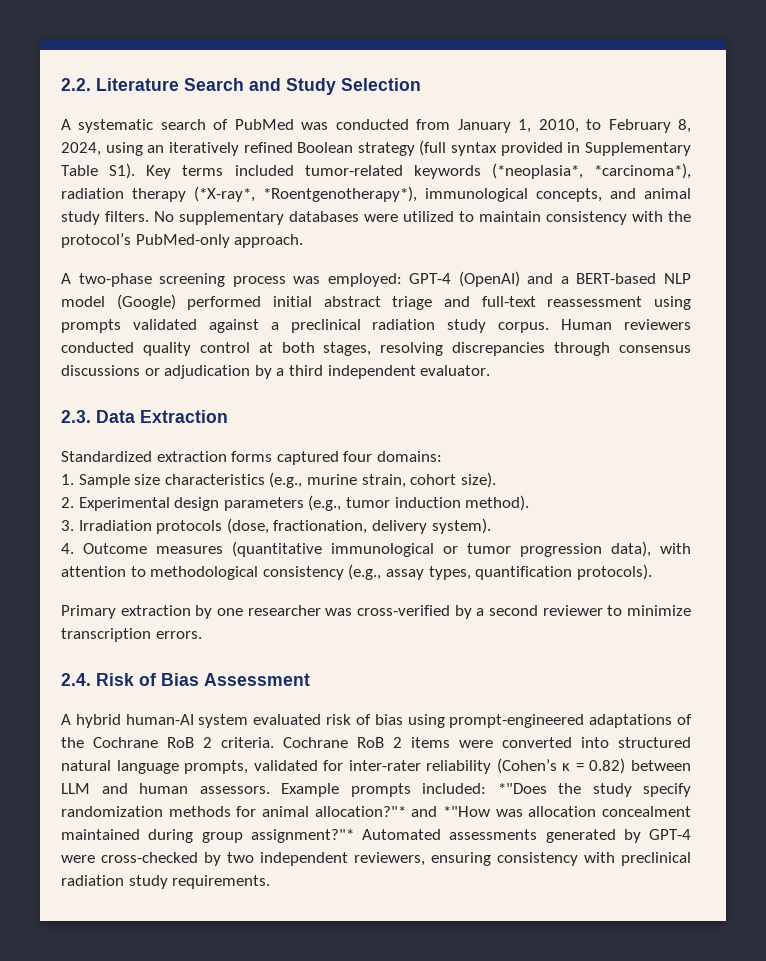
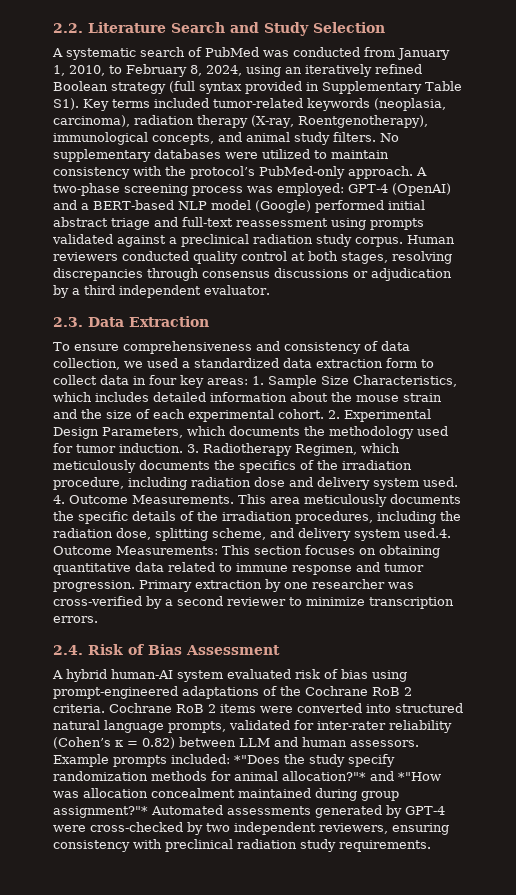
- A systematic search of PubMed was conducted from January 1, 2010, to February 8, 2024, using an iteratively refined Boolean strategy (full syntax provided in Supplementary Table S1). Key terms included tumor-related keywords (*neoplasia*, *carcinoma*), radiation therapy (*X-ray*, *Roentgenotherapy*), immunological concepts, and animal study filters.
+ A systematic search of PubMed was conducted from January 1, 2010, to February 8, 2024, using an iteratively refined Boolean strategy (full syntax provided in Supplementary Table S1). Key terms included tumor-related keywords (neoplasia, carcinoma), radiation therapy (X-ray, Roentgenotherapy), immunological concepts, and animal study filters.
- No supplementary databases were utilized to maintain consistency with the protocol’s PubMed-only approach.
- A two-phase screening process was employed: GPT-4 (OpenAI) and a BERT-based NLP model (Google) performed initial abstract triage and full-text reassessment using prompts validated against a preclinical radiation study corpus.
+ No supplementary databases were utilized to maintain consistency with the protocol’s PubMed-only approach. A two-phase screening process was employed: GPT-4 (OpenAI) and a BERT-based NLP model (Google) performed initial abstract triage and full-text reassessment using prompts validated against a preclinical radiation study corpus.
- Standardized extraction forms captured four domains:
- 1. Sample size characteristics (e.g., murine strain, cohort size).
- 2. Experimental design parameters (e.g., tumor induction method).
- 3. Irradiation protocols (dose, fractionation, delivery system).
- 4. Outcome measures (quantitative immunological or tumor progression data), with attention to methodological consistency (e.g., assay types, quantification protocols).
- Primary extraction by one researcher was cross-verified by a second reviewer to minimize transcription errors.
+ To ensure comprehensiveness and consistency of data collection, we used a standardized data extraction form to collect data in four key areas: 1. Sample Size Characteristics, which includes detailed information about the mouse strain and the size of each experimental cohort. 2. Experimental Design Parameters, which documents the methodology used for tumor induction. 3. Radiotherapy Regimen, which meticulously documents the specifics of the irradiation procedure, including radiation dose and delivery system used. 4. Outcome Measurements. This area meticulously documents the specific details of the irradiation procedures, including the radiation dose, splitting scheme, and delivery system used.4. Outcome Measurements: This section focuses on obtaining quantitative data related to immune response and tumor progression. Primary extraction by one researcher was cross-verified by a second reviewer to minimize transcription errors.

